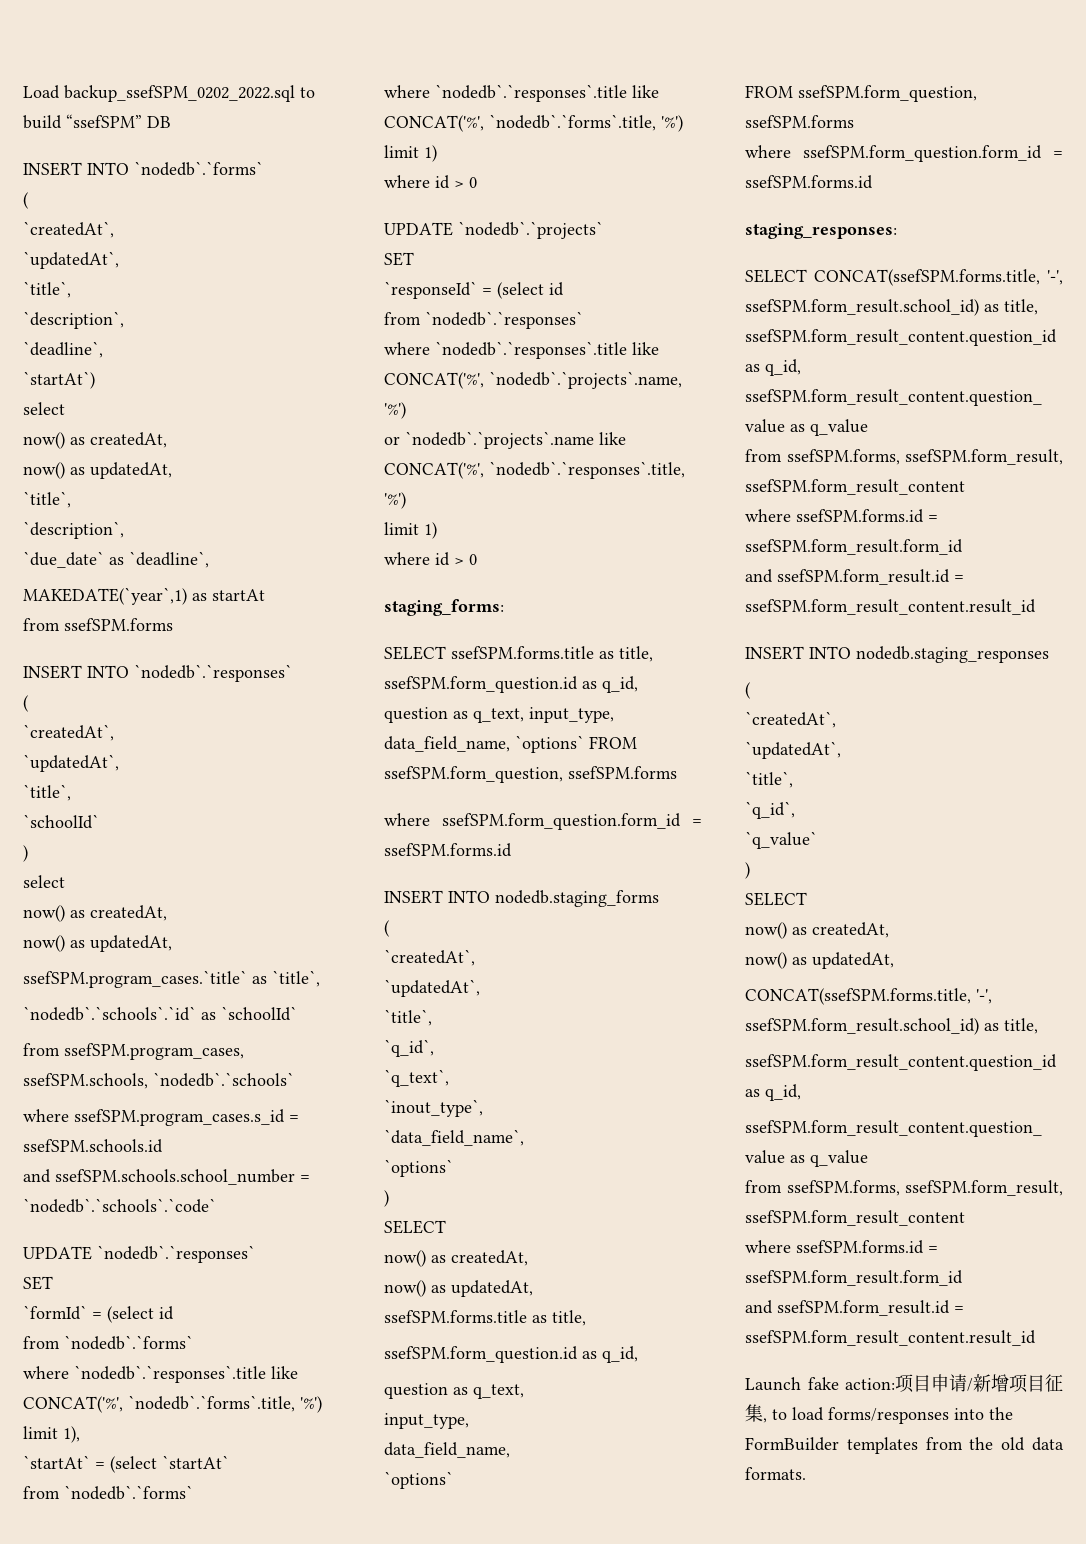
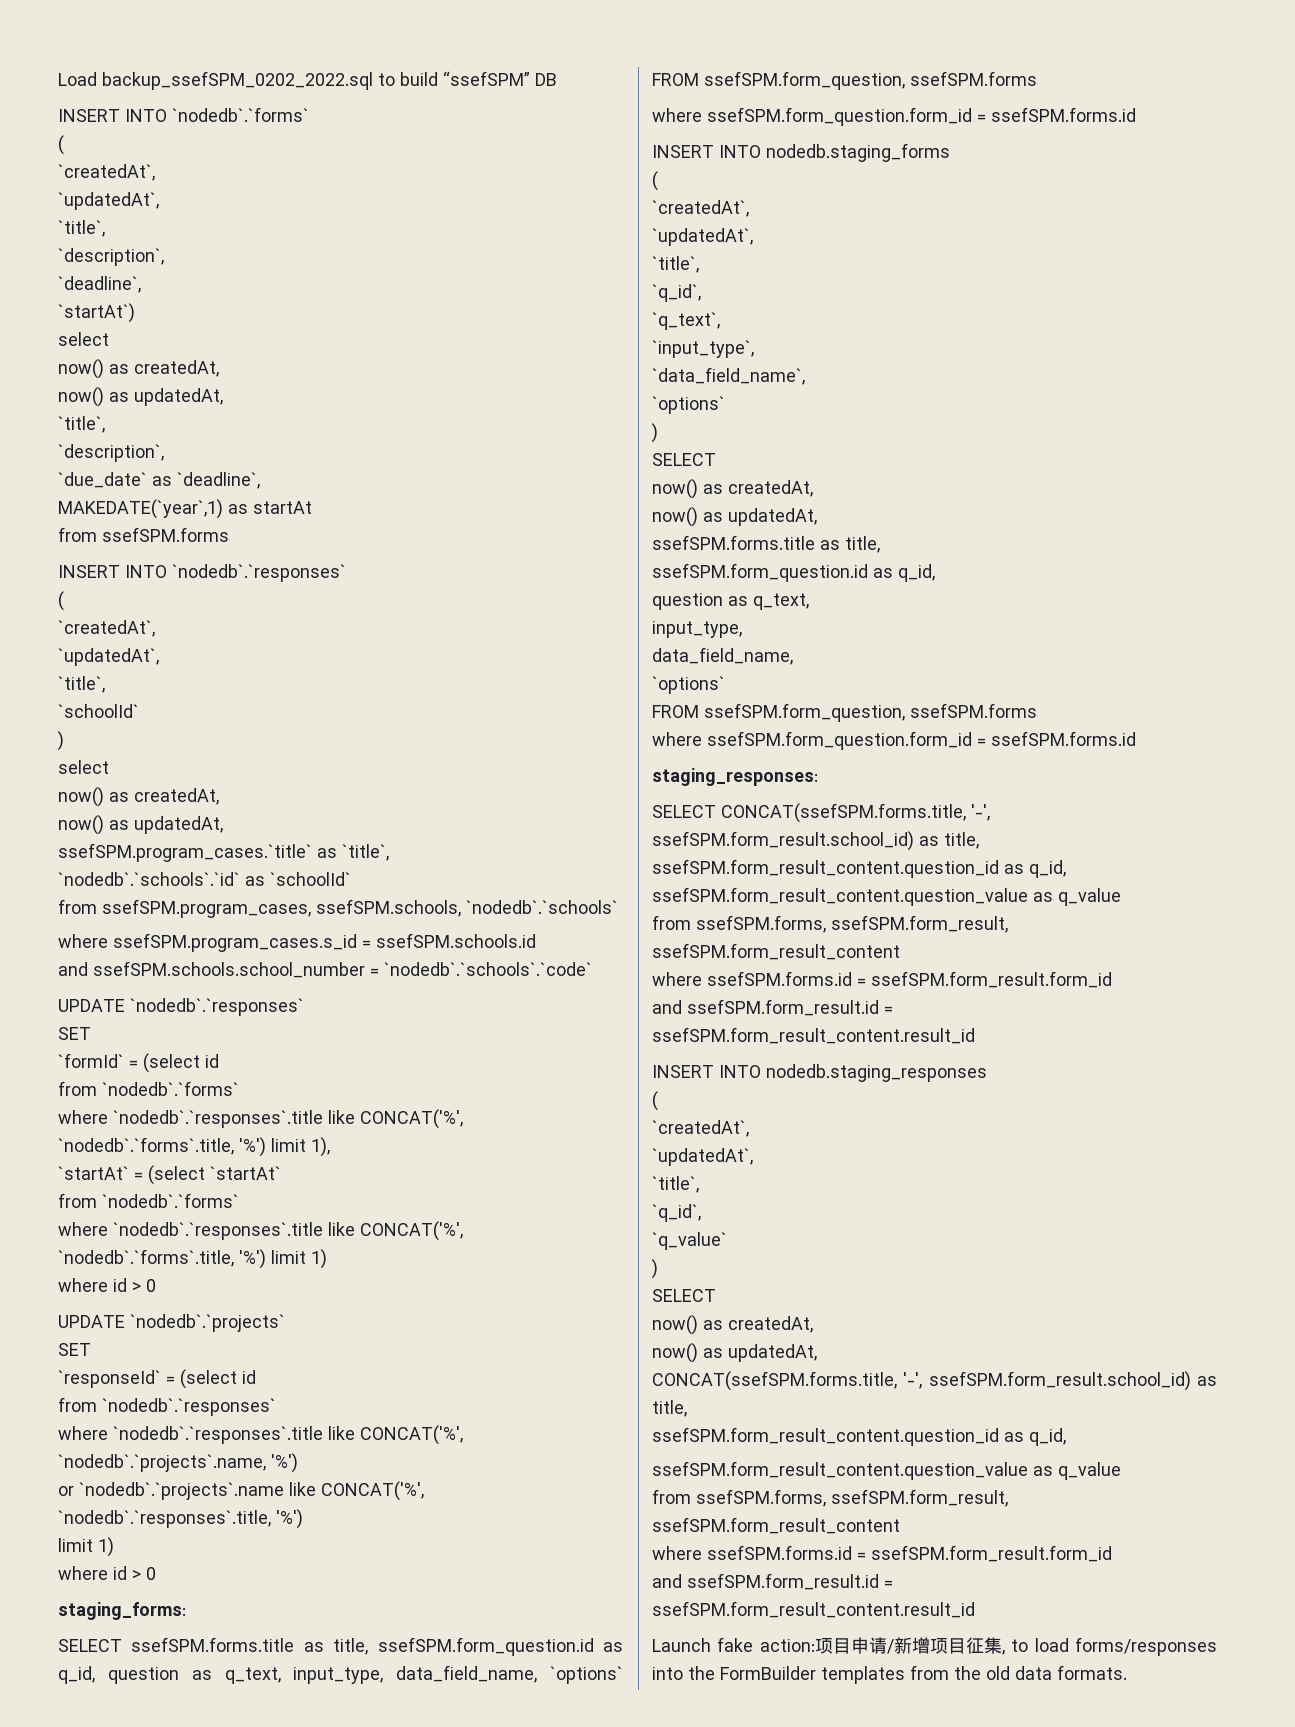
- `inout_type`,
+ `input_type`,

